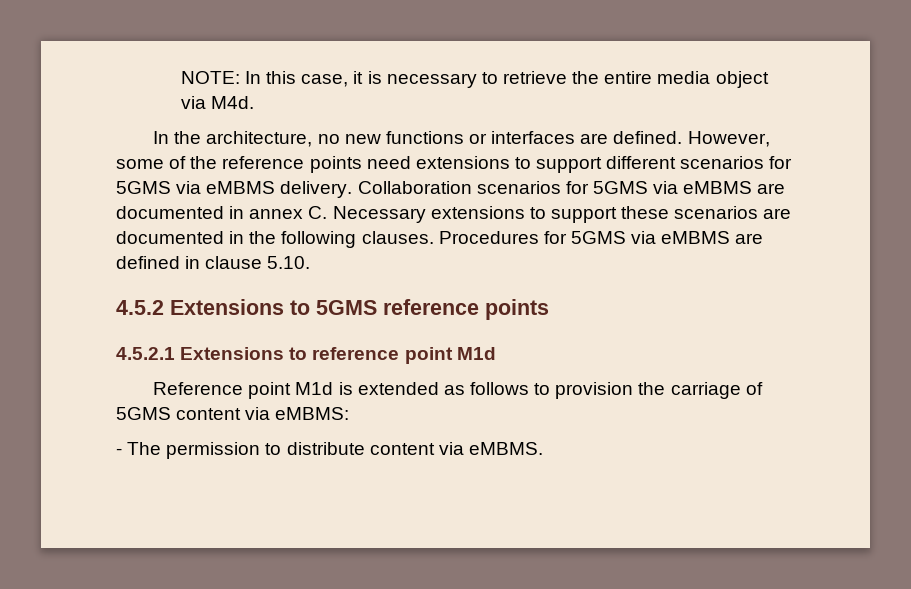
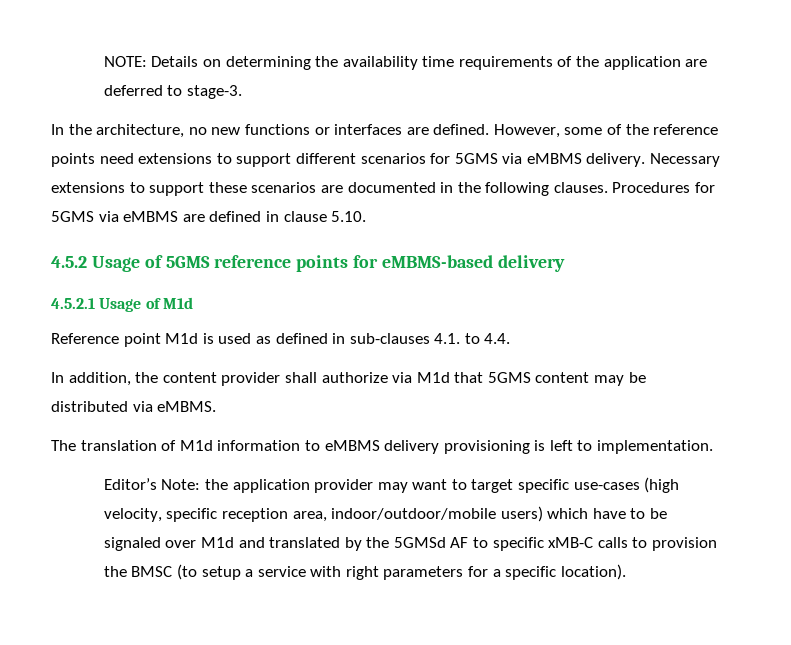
- NOTE: In this case, it is necessary to retrieve the entire media object via M4d.
+ NOTE: Details on determining the availability time requirements of the application are deferred to stage-3.
- Collaboration scenarios for 5GMS via eMBMS are documented in annex C. Necessary extensions to support these scenarios are documented in the following clauses.
+ Necessary extensions to support these scenarios are documented in the following clauses.
- 4.5.2 Extensions to 5GMS reference points
- 4.5.2.1 Extensions to reference point M1d
+ 4.5.2 Usage of 5GMS reference points for eMBMS-based delivery
+ 4.5.2.1 Usage of M1d
- Reference point M1d is extended as follows to provision the carriage of 5GMS content via eMBMS:
- - The permission to distribute content via eMBMS.
+ Reference point M1d is used as defined in sub-clauses 4.1. to 4.4.
+ In addition, the content provider shall authorize via M1d that 5GMS content may be distributed via eMBMS.
+ The translation of M1d information to eMBMS delivery provisioning is left to implementation.
+ Editor’s Note: the application provider may want to target specific use-cases (high velocity, specific reception area, indoor/outdoor/mobile users) which have to be signaled over M1d and translated by the 5GMSd AF to specific xMB-C calls to provision the BMSC (to setup a service with right parameters for a specific location).

